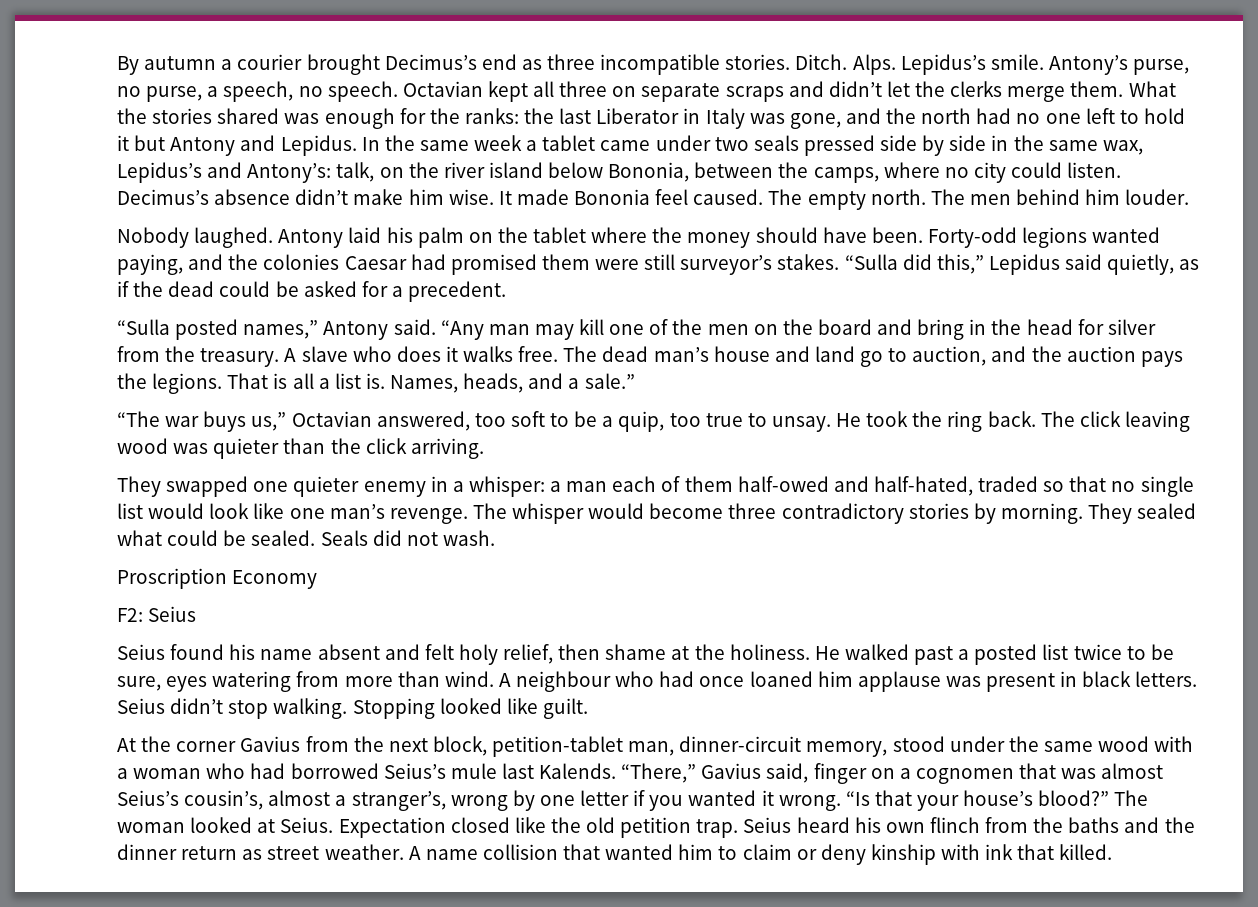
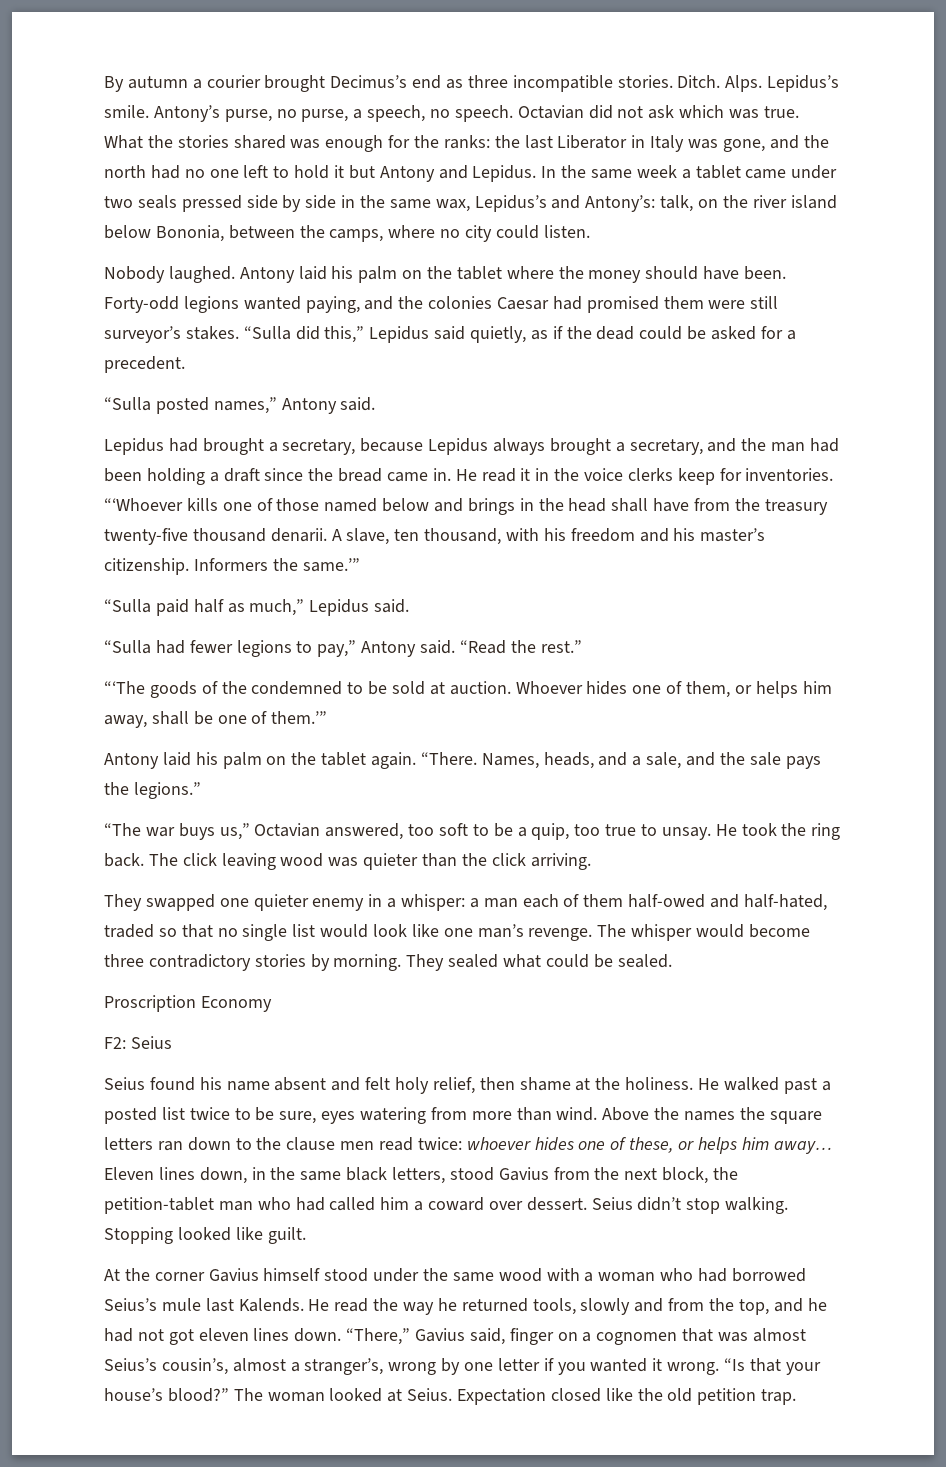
- Octavian kept all three on separate scraps and didn’t let the clerks merge them.
+ Octavian did not ask which was true.
- Decimus’s absence didn’t make him wise. It made Bononia feel caused. The empty north. The men behind him louder.
- “Sulla posted names,” Antony said. “Any man may kill one of the men on the board and bring in the head for silver from the treasury. A slave who does it walks free. The dead man’s house and land go to auction, and the auction pays the legions. That is all a list is. Names, heads, and a sale.”
+ “Sulla posted names,” Antony said.
+ Lepidus had brought a secretary, because Lepidus always brought a secretary, and the man had been holding a draft since the bread came in. He read it in the voice clerks keep for inventories. “‘Whoever kills one of those named below and brings in the head shall have from the treasury twenty-five thousand denarii. A slave, ten thousand, with his freedom and his master’s citizenship. Informers the same.’”
+ “Sulla paid half as much,” Lepidus said.
+ “Sulla had fewer legions to pay,” Antony said. “Read the rest.”
+ “‘The goods of the condemned to be sold at auction. Whoever hides one of them, or helps him away, shall be one of them.’”
+ Antony laid his palm on the tablet again. “There. Names, heads, and a sale, and the sale pays the legions.”
- Seals did not wash.
- A neighbour who had once loaned him applause was present in black letters.
+ Above the names the square letters ran down to the clause men read twice: whoever hides one of these, or helps him away… Eleven lines down, in the same black letters, stood Gavius from the next block, the petition-tablet man who had called him a coward over dessert.
- At the corner Gavius from the next block, petition-tablet man, dinner-circuit memory, stood under the same wood with a woman who had borrowed Seius’s mule last Kalends.
+ At the corner Gavius himself stood under the same wood with a woman who had borrowed Seius’s mule last Kalends.
+ He read the way he returned tools, slowly and from the top, and he had not got eleven lines down.
- Seius heard his own flinch from the baths and the dinner return as street weather. A name collision that wanted him to claim or deny kinship with ink that killed.

